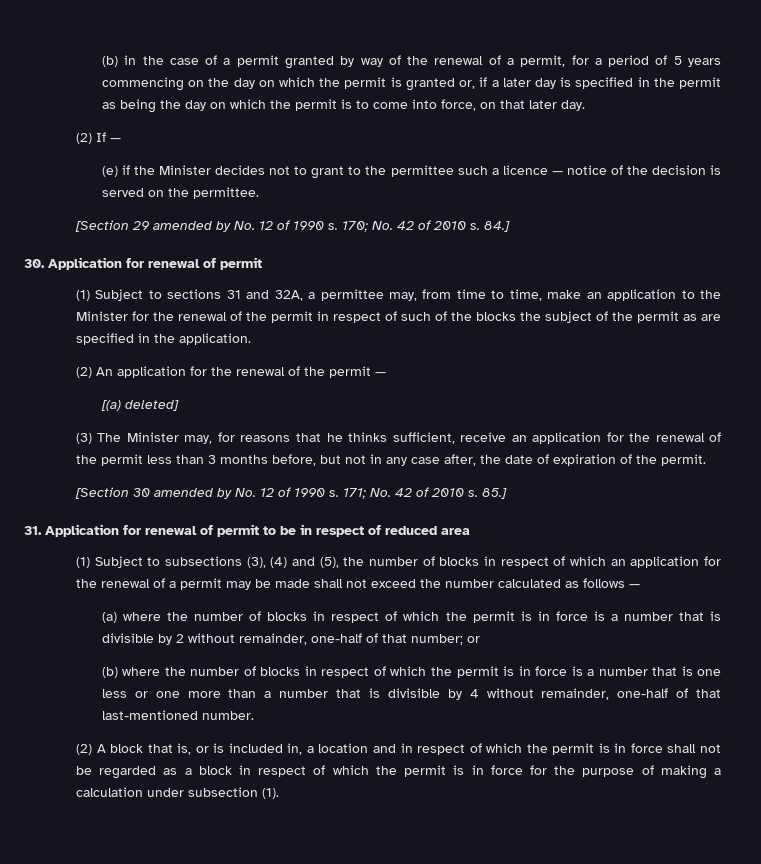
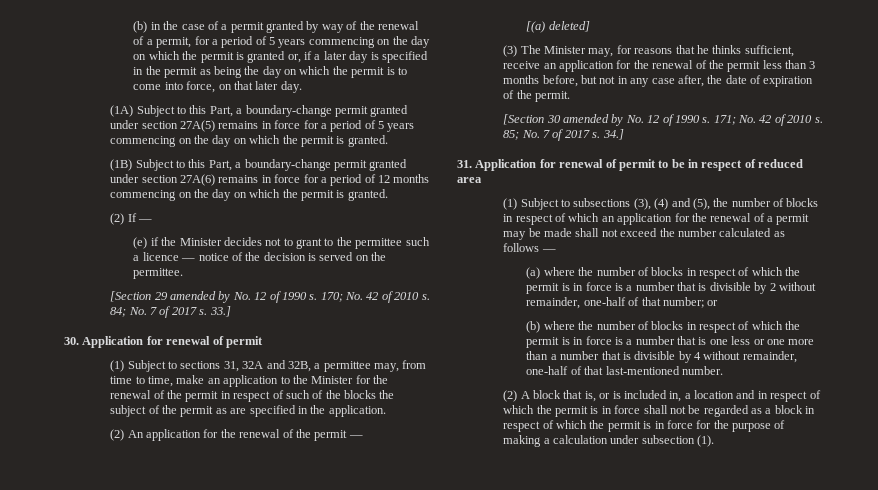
+ (1A) Subject to this Part, a boundary-change permit granted under section 27A(5) remains in force for a period of 5 years commencing on the day on which the permit is granted.
+ (1B) Subject to this Part, a boundary-change permit granted under section 27A(6) remains in force for a period of 12 months commencing on the day on which the permit is granted.
- 84.]
+ 84; No. 7 of 2017 s. 33.]
- (1) Subject to sections 31 and 32A, a permittee may, from time to time, make an application to the Minister for the renewal of the permit in respect of such of the blocks the subject of the permit as are specified in the application.
+ (1) Subject to sections 31, 32A and 32B, a permittee may, from time to time, make an application to the Minister for the renewal of the permit in respect of such of the blocks the subject of the permit as are specified in the application.
- 85.]
+ 85; No. 7 of 2017 s. 34.]

